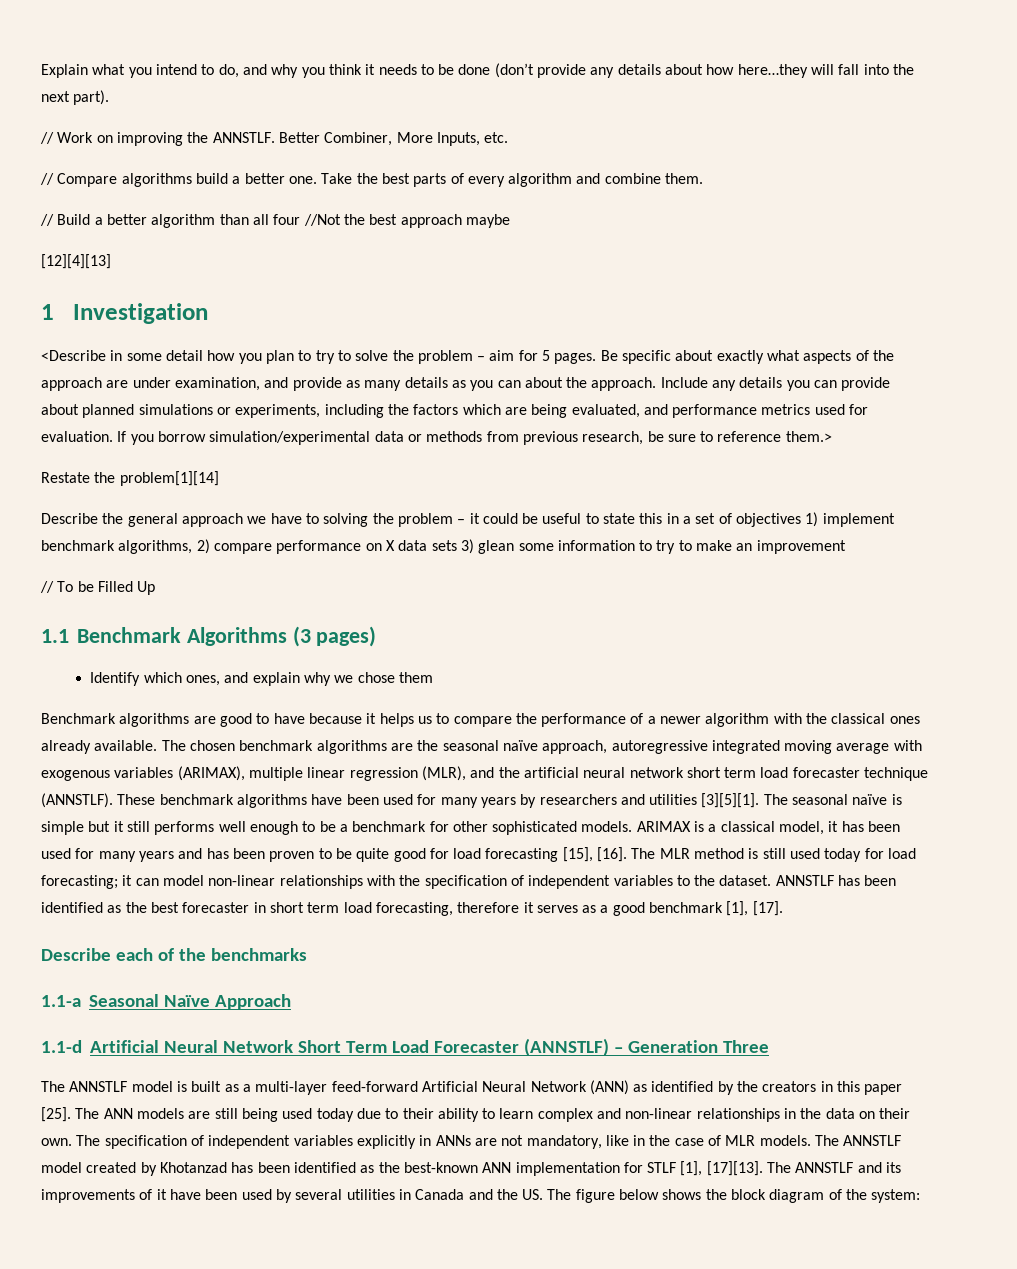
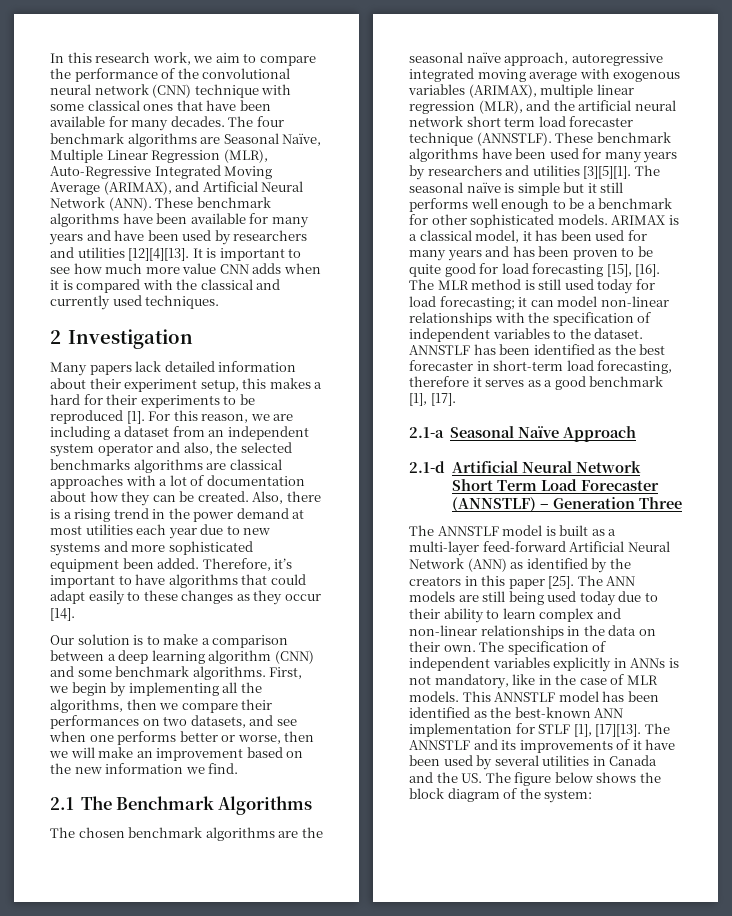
- Explain what you intend to do, and why you think it needs to be done (don’t provide any details about how here…they will fall into the next part).
- // Work on improving the ANNSTLF. Better Combiner, More Inputs, etc.
- // Compare algorithms build a better one. Take the best parts of every algorithm and combine them.
- // Build a better algorithm than all four //Not the best approach maybe
- [12][4][13]
- 1 Investigation
- <Describe in some detail how you plan to try to solve the problem – aim for 5 pages. Be specific about exactly what aspects of the approach are under examination, and provide as many details as you can about the approach. Include any details you can provide about planned simulations or experiments, including the factors which are being evaluated, and performance metrics used for evaluation. If you borrow simulation/experimental data or methods from previous research, be sure to reference them.>
- Restate the problem[1][14]
- Describe the general approach we have to solving the problem – it could be useful to state this in a set of objectives 1) implement benchmark algorithms, 2) compare performance on X data sets 3) glean some information to try to make an improvement
- // To be Filled Up
- 1.1 Benchmark Algorithms (3 pages)
- Identify which ones, and explain why we chose them
- Benchmark algorithms are good to have because it helps us to compare the performance of a newer algorithm with the classical ones already available. The chosen benchmark algorithms are the seasonal naïve approach, autoregressive integrated moving average with exogenous variables (ARIMAX), multiple linear regression (MLR), and the artificial neural network short term load forecaster technique (ANNSTLF).
+ In this research work, we aim to compare the performance of the convolutional neural network (CNN) technique with some classical ones that have been available for many decades. The four benchmark algorithms are Seasonal Naïve, Multiple Linear Regression (MLR), Auto-Regressive Integrated Moving Average (ARIMAX), and Artificial Neural Network (ANN). These benchmark algorithms have been available for many years and have been used by researchers and utilities [12][4][13]. It is important to see how much more value CNN adds when it is compared with the classical and currently used techniques.
+ 2 Investigation
+ Many papers lack detailed information about their experiment setup, this makes a hard for their experiments to be reproduced [1]. For this reason, we are including a dataset from an independent system operator and also, the selected benchmarks algorithms are classical approaches with a lot of documentation about how they can be created. Also, there is a rising trend in the power demand at most utilities each year due to new systems and more sophisticated equipment been added. Therefore, it’s important to have algorithms that could adapt easily to these changes as they occur [14].
+ Our solution is to make a comparison between a deep learning algorithm (CNN) and some benchmark algorithms. First, we begin by implementing all the algorithms, then we compare their performances on two datasets, and see when one performs better or worse, then we will make an improvement based on the new information we find.
+ 2.1 The Benchmark Algorithms
+ The chosen benchmark algorithms are the seasonal naïve approach, autoregressive integrated moving average with exogenous variables (ARIMAX), multiple linear regression (MLR), and the artificial neural network short term load forecaster technique (ANNSTLF).
- ANNSTLF has been identified as the best forecaster in short term load forecasting, therefore it serves as a good benchmark [1], [17].
+ ANNSTLF has been identified as the best forecaster in short-term load forecasting, therefore it serves as a good benchmark [1], [17].
- Describe each of the benchmarks
- 1.1-a Seasonal Naïve Approach
+ 2.1-a Seasonal Naïve Approach
- 1.1-d Artificial Neural Network Short Term Load Forecaster (ANNSTLF) – Generation Three
+ 2.1-d Artificial Neural Network Short Term Load Forecaster (ANNSTLF) – Generation Three
- The specification of independent variables explicitly in ANNs are not mandatory, like in the case of MLR models.
+ The specification of independent variables explicitly in ANNs is not mandatory, like in the case of MLR models.
- The ANNSTLF model created by Khotanzad has been identified as the best-known ANN implementation for STLF [1], [17][13].
+ This ANNSTLF model has been identified as the best-known ANN implementation for STLF [1], [17][13].

